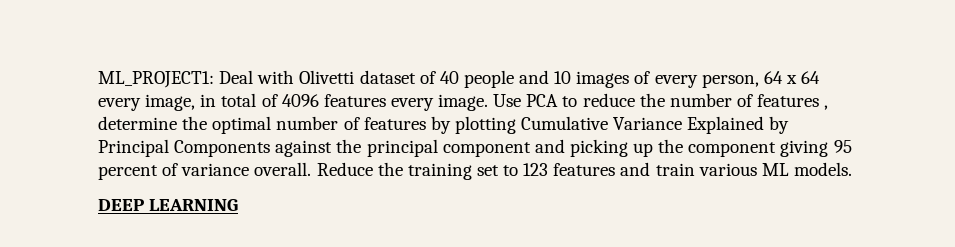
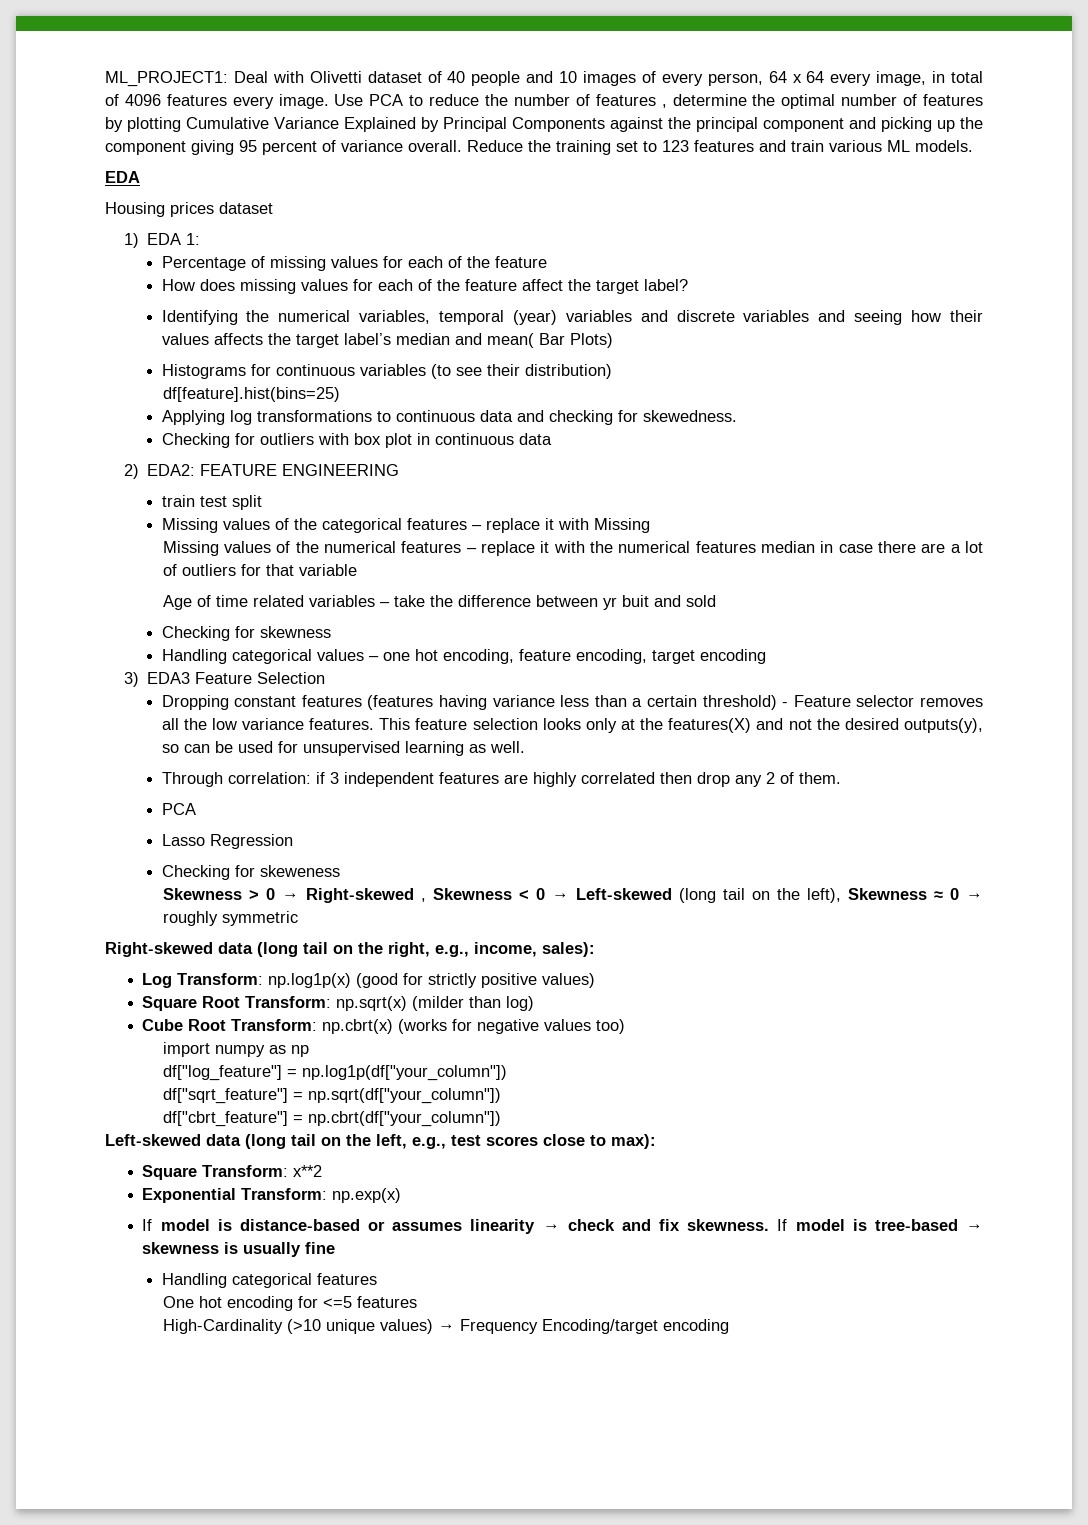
  Reduce the training set to 123 features and train various ML models.
- DEEP LEARNING
+ EDA
+ Housing prices dataset
+ 1) EDA 1:
+ Percentage of missing values for each of the feature
+ How does missing values for each of the feature affect the target label?
+ Identifying the numerical variables, temporal (year) variables and discrete variables and seeing how their values affects the target label’s median and mean( Bar Plots)
+ Histograms for continuous variables (to see their distribution)
+ df[feature].hist(bins=25)
+ Applying log transformations to continuous data and checking for skewedness.
+ Checking for outliers with box plot in continuous data
+ 2) EDA2: FEATURE ENGINEERING
+ train test split
+ Missing values of the categorical features – replace it with Missing
+ Missing values of the numerical features – replace it with the numerical features median in case there are a lot of outliers for that variable
+ Age of time related variables – take the difference between yr buit and sold
+ Checking for skewness
+ Handling categorical values – one hot encoding, feature encoding, target encoding
+ 3) EDA3 Feature Selection
+ Dropping constant features (features having variance less than a certain threshold) - Feature selector removes all the low variance features. This feature selection looks only at the features(X) and not the desired outputs(y), so can be used for unsupervised learning as well.
+ Through correlation: if 3 independent features are highly correlated then drop any 2 of them.
+ PCA
+ Lasso Regression
+ Checking for skeweness
+ Skewness > 0 → Right-skewed , Skewness < 0 → Left-skewed (long tail on the left), Skewness ≈ 0 → roughly symmetric
+ Right-skewed data (long tail on the right, e.g., income, sales):
+ Log Transform: np.log1p(x) (good for strictly positive values)
+ Square Root Transform: np.sqrt(x) (milder than log)
+ Cube Root Transform: np.cbrt(x) (works for negative values too)
+ import numpy as np
+ df["log_feature"] = np.log1p(df["your_column"])
+ df["sqrt_feature"] = np.sqrt(df["your_column"])
+ df["cbrt_feature"] = np.cbrt(df["your_column"])
+ Left-skewed data (long tail on the left, e.g., test scores close to max):
+ Square Transform: x**2
+ Exponential Transform: np.exp(x)
+ If model is distance-based or assumes linearity → check and fix skewness. If model is tree-based → skewness is usually fine
+ Handling categorical features
+ One hot encoding for <=5 features
+ High-Cardinality (>10 unique values) → Frequency Encoding/target encoding

